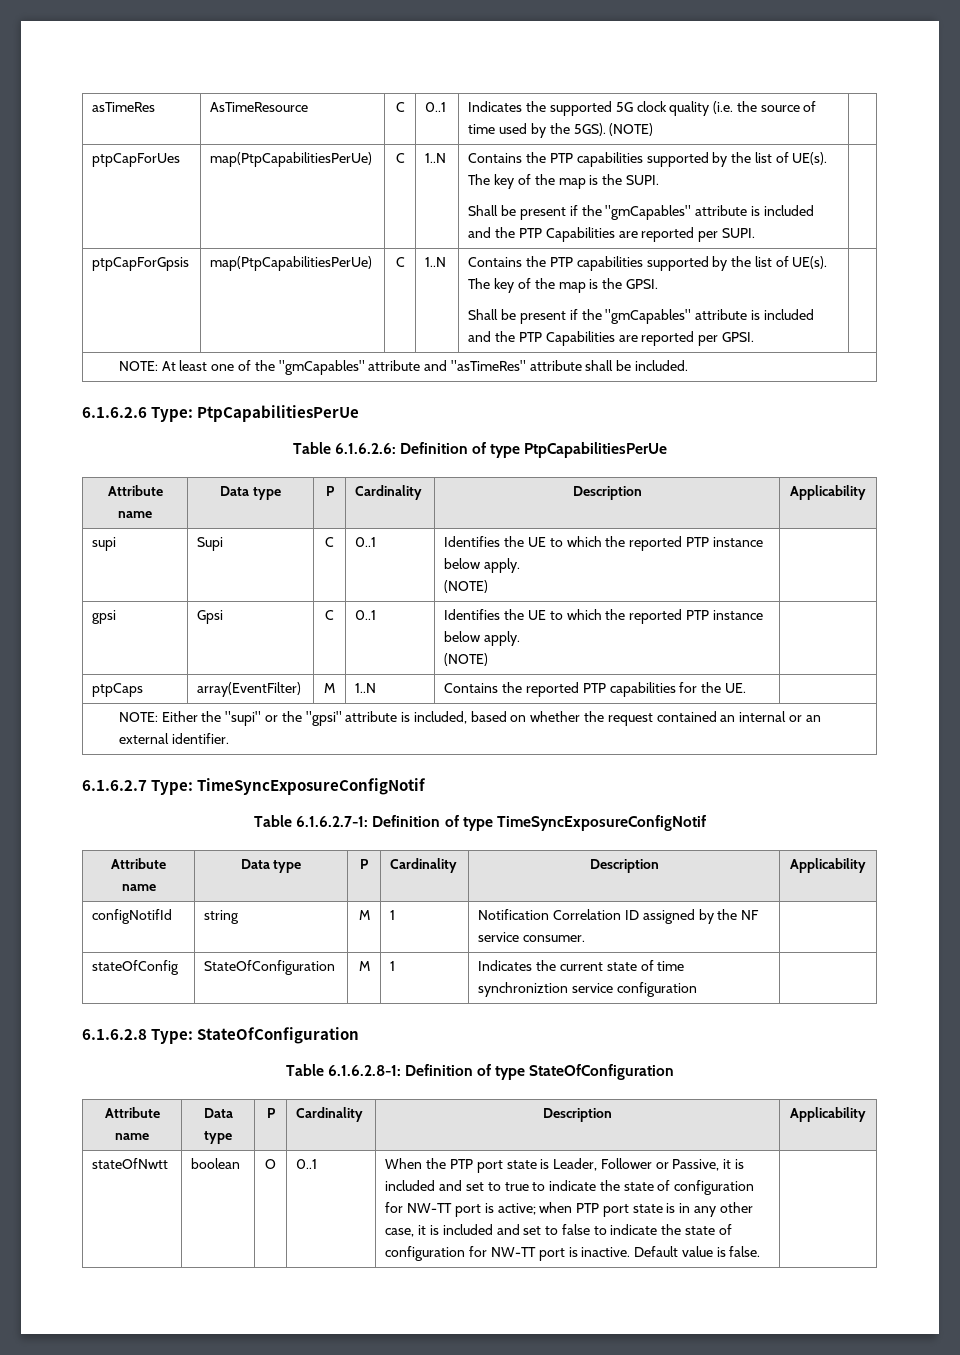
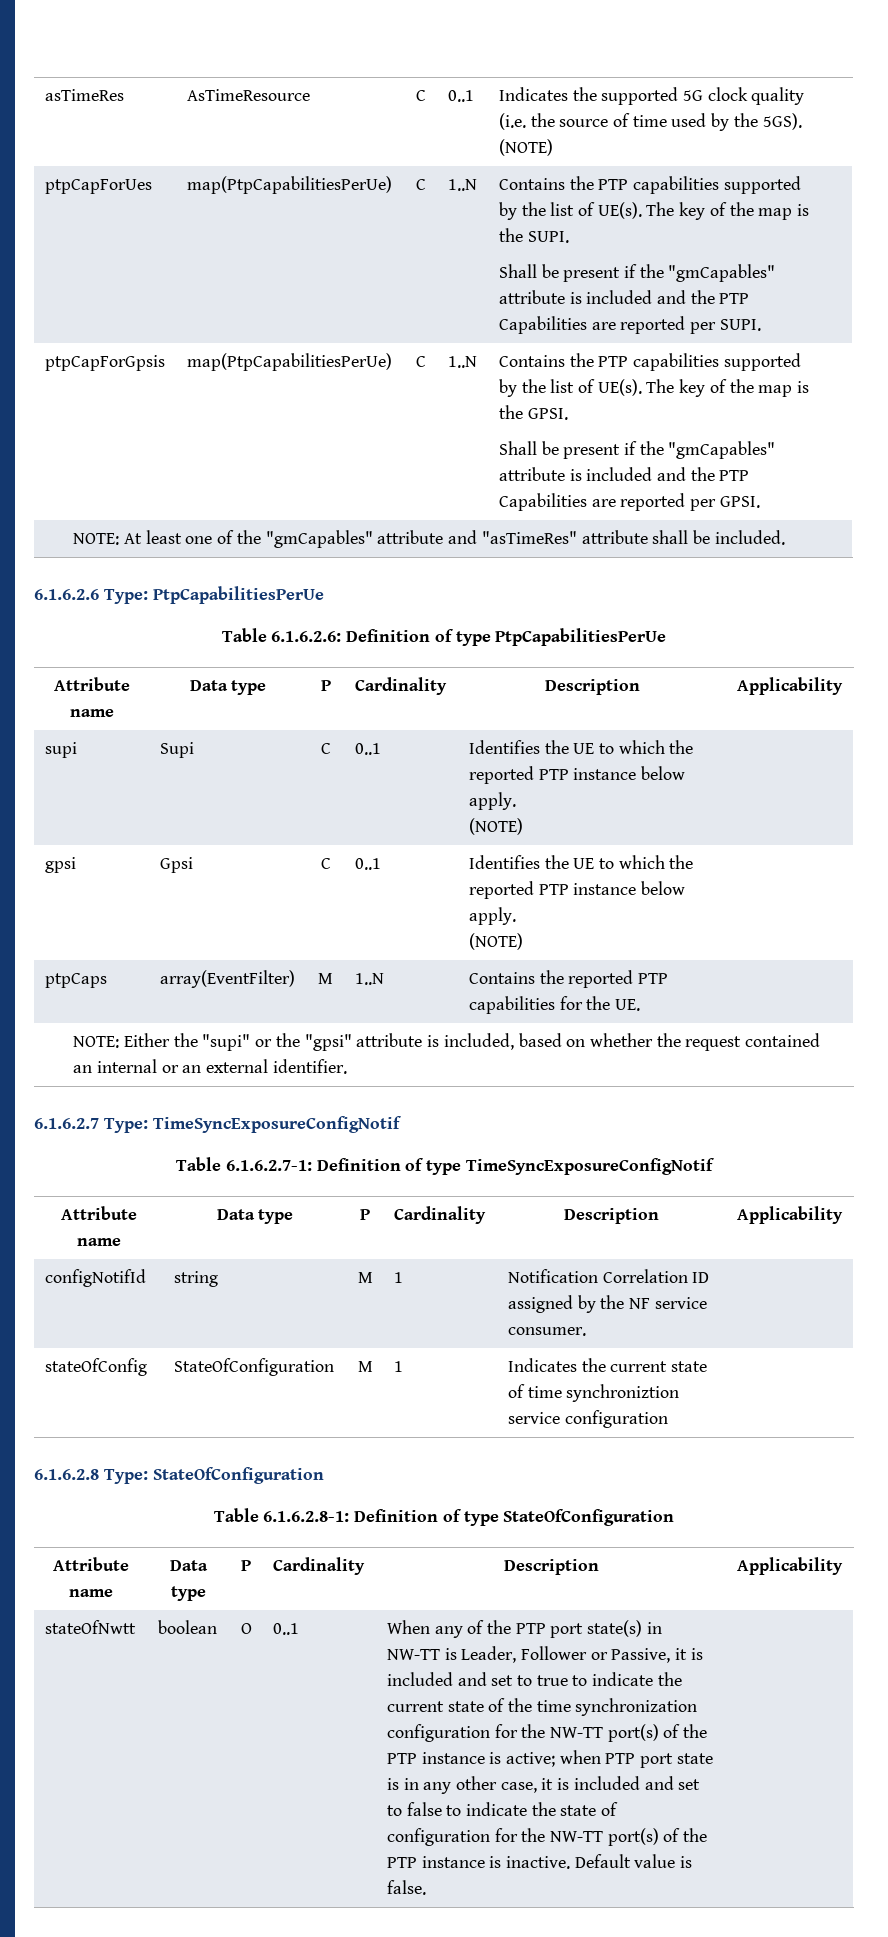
- When the PTP port state is Leader, Follower or Passive, it is included and set to true to indicate the state of configuration for NW-TT port is active; when PTP port state is in any other case, it is included and set to false to indicate the state of configuration for NW-TT port is inactive.
+ When any of the PTP port state(s) in NW-TT is Leader, Follower or Passive, it is included and set to true to indicate the current state of the time synchronization configuration for the NW-TT port(s) of the PTP instance is active; when PTP port state is in any other case, it is included and set to false to indicate the state of configuration for the NW-TT port(s) of the PTP instance is inactive.

